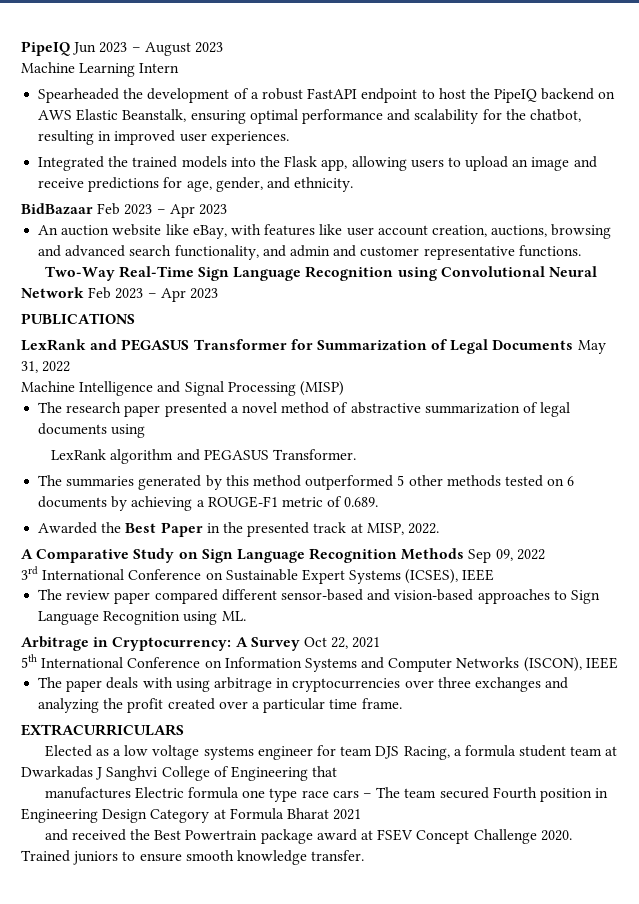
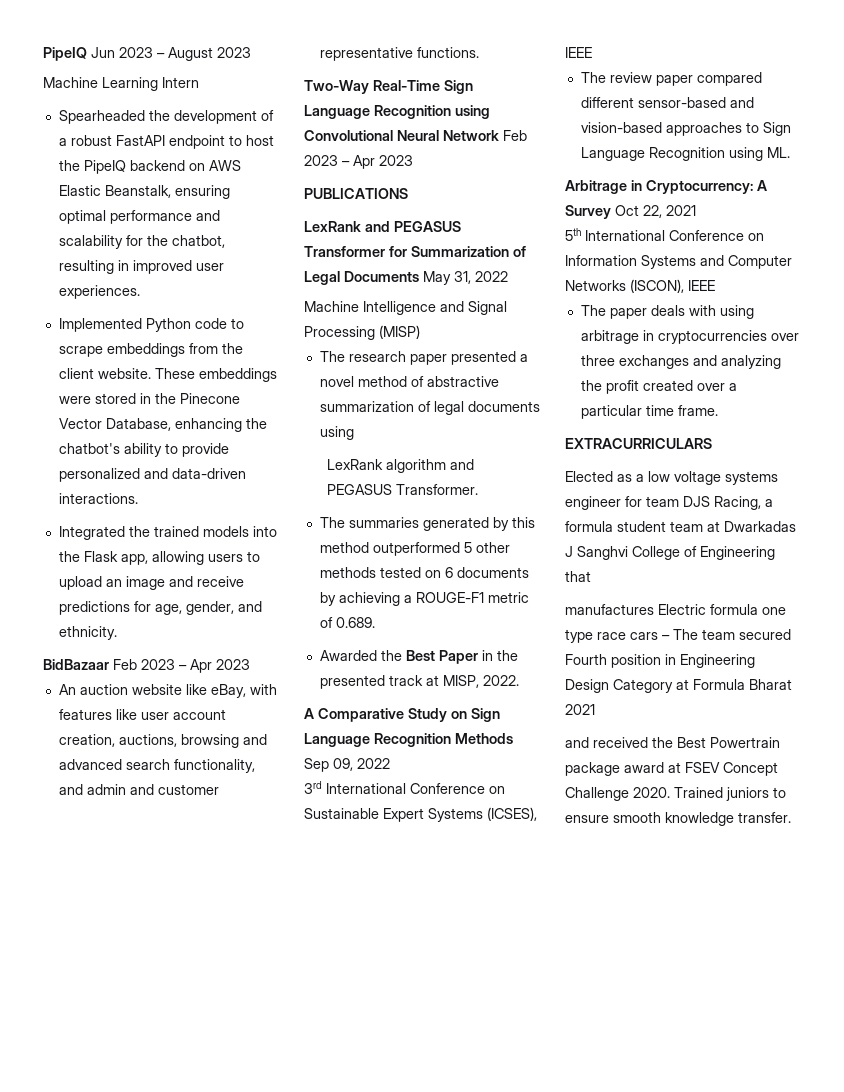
+ Implemented Python code to scrape embeddings from the client website. These embeddings were stored in the Pinecone Vector Database, enhancing the chatbot's ability to provide personalized and data-driven interactions.

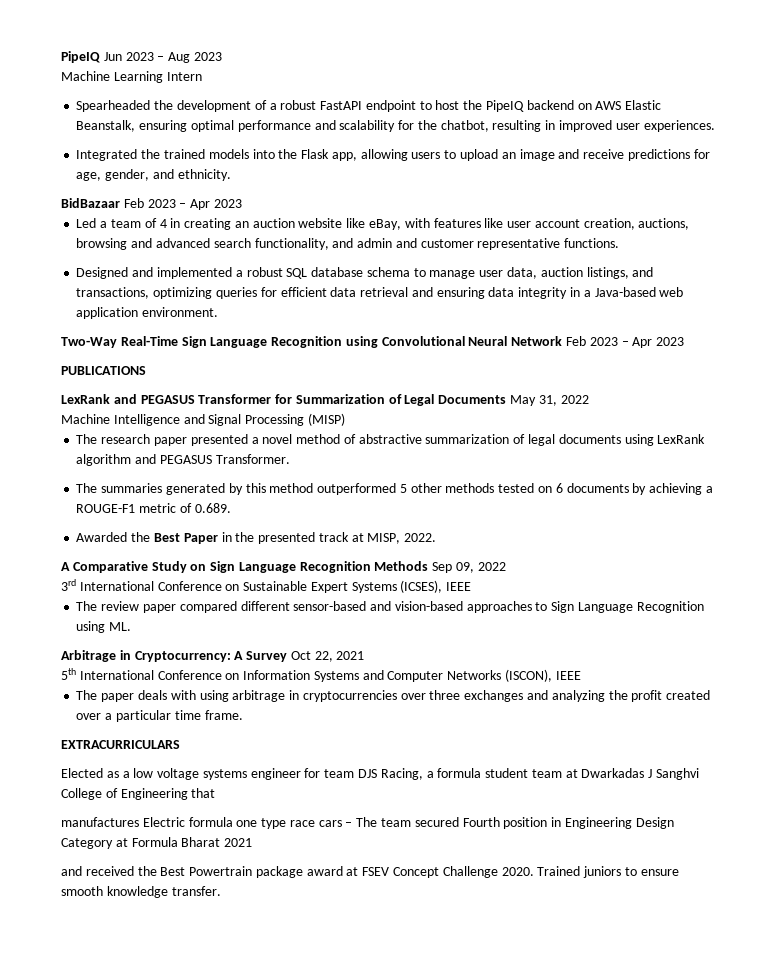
- PipeIQ Jun 2023 – August 2023
+ PipeIQ Jun 2023 – Aug 2023
- Implemented Python code to scrape embeddings from the client website. These embeddings were stored in the Pinecone Vector Database, enhancing the chatbot's ability to provide personalized and data-driven interactions.
- An auction website like eBay, with features like user account creation, auctions, browsing and advanced search functionality, and admin and customer representative functions.
+ Led a team of 4 in creating an auction website like eBay, with features like user account creation, auctions, browsing and advanced search functionality, and admin and customer representative functions.
+ Designed and implemented a robust SQL database schema to manage user data, auction listings, and transactions, optimizing queries for efficient data retrieval and ensuring data integrity in a Java-based web application environment.
- The research paper presented a novel method of abstractive summarization of legal documents using
- LexRank algorithm and PEGASUS Transformer.
+ The research paper presented a novel method of abstractive summarization of legal documents using LexRank algorithm and PEGASUS Transformer.

